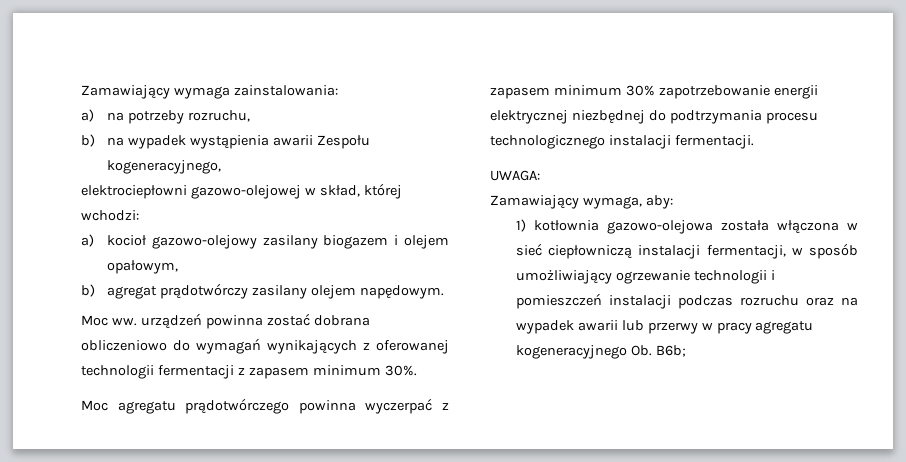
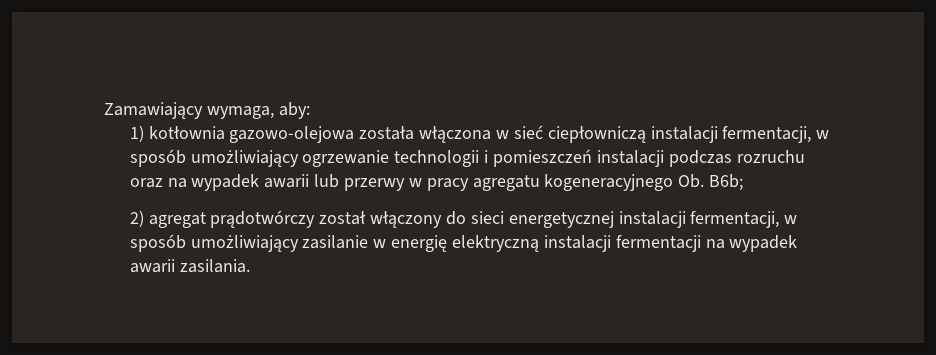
- Zamawiający wymaga zainstalowania:
- a) na potrzeby rozruchu,
- b) na wypadek wystąpienia awarii Zespołu kogeneracyjnego,
- elektrociepłowni gazowo-olejowej w skład, której wchodzi:
- a) kocioł gazowo-olejowy zasilany biogazem i olejem opałowym,
- b) agregat prądotwórczy zasilany olejem napędowym.
- Moc ww. urządzeń powinna zostać dobrana obliczeniowo do wymagań wynikających z oferowanej technologii fermentacji z zapasem minimum 30%.
- Moc agregatu prądotwórczego powinna wyczerpać z zapasem minimum 30% zapotrzebowanie energii elektrycznej niezbędnej do podtrzymania procesu technologicznego instalacji fermentacji.
- UWAGA:
+ 2) agregat prądotwórczy został włączony do sieci energetycznej instalacji fermentacji, w sposób umożliwiający zasilanie w energię elektryczną instalacji fermentacji na wypadek awarii zasilania.

